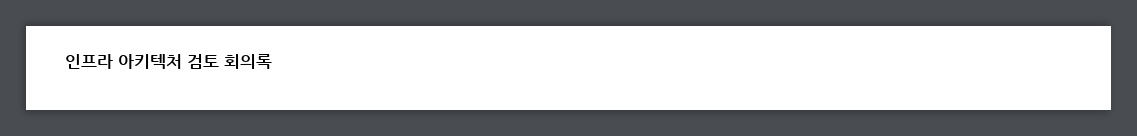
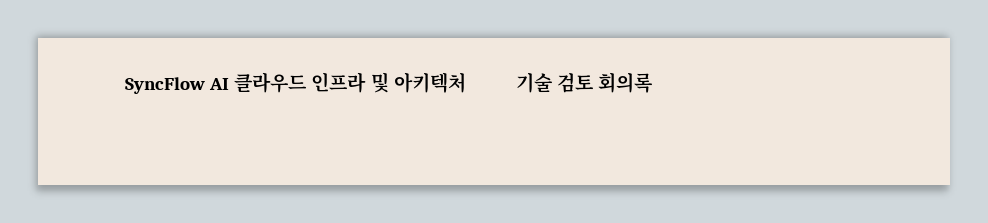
- 인프라 아키텍처 검토 회의록
+ SyncFlow AI 클라우드 인프라 및 아키텍처 기술 검토 회의록

